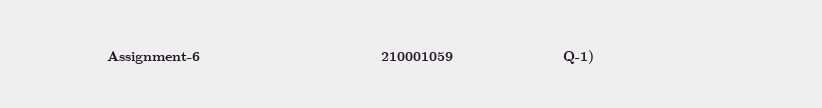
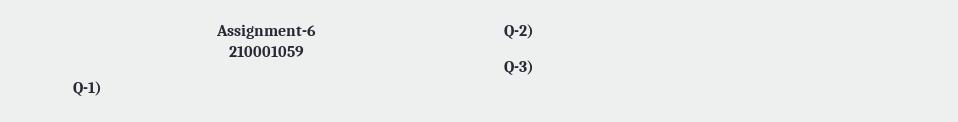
+ Q-2)
+ Q-3)

